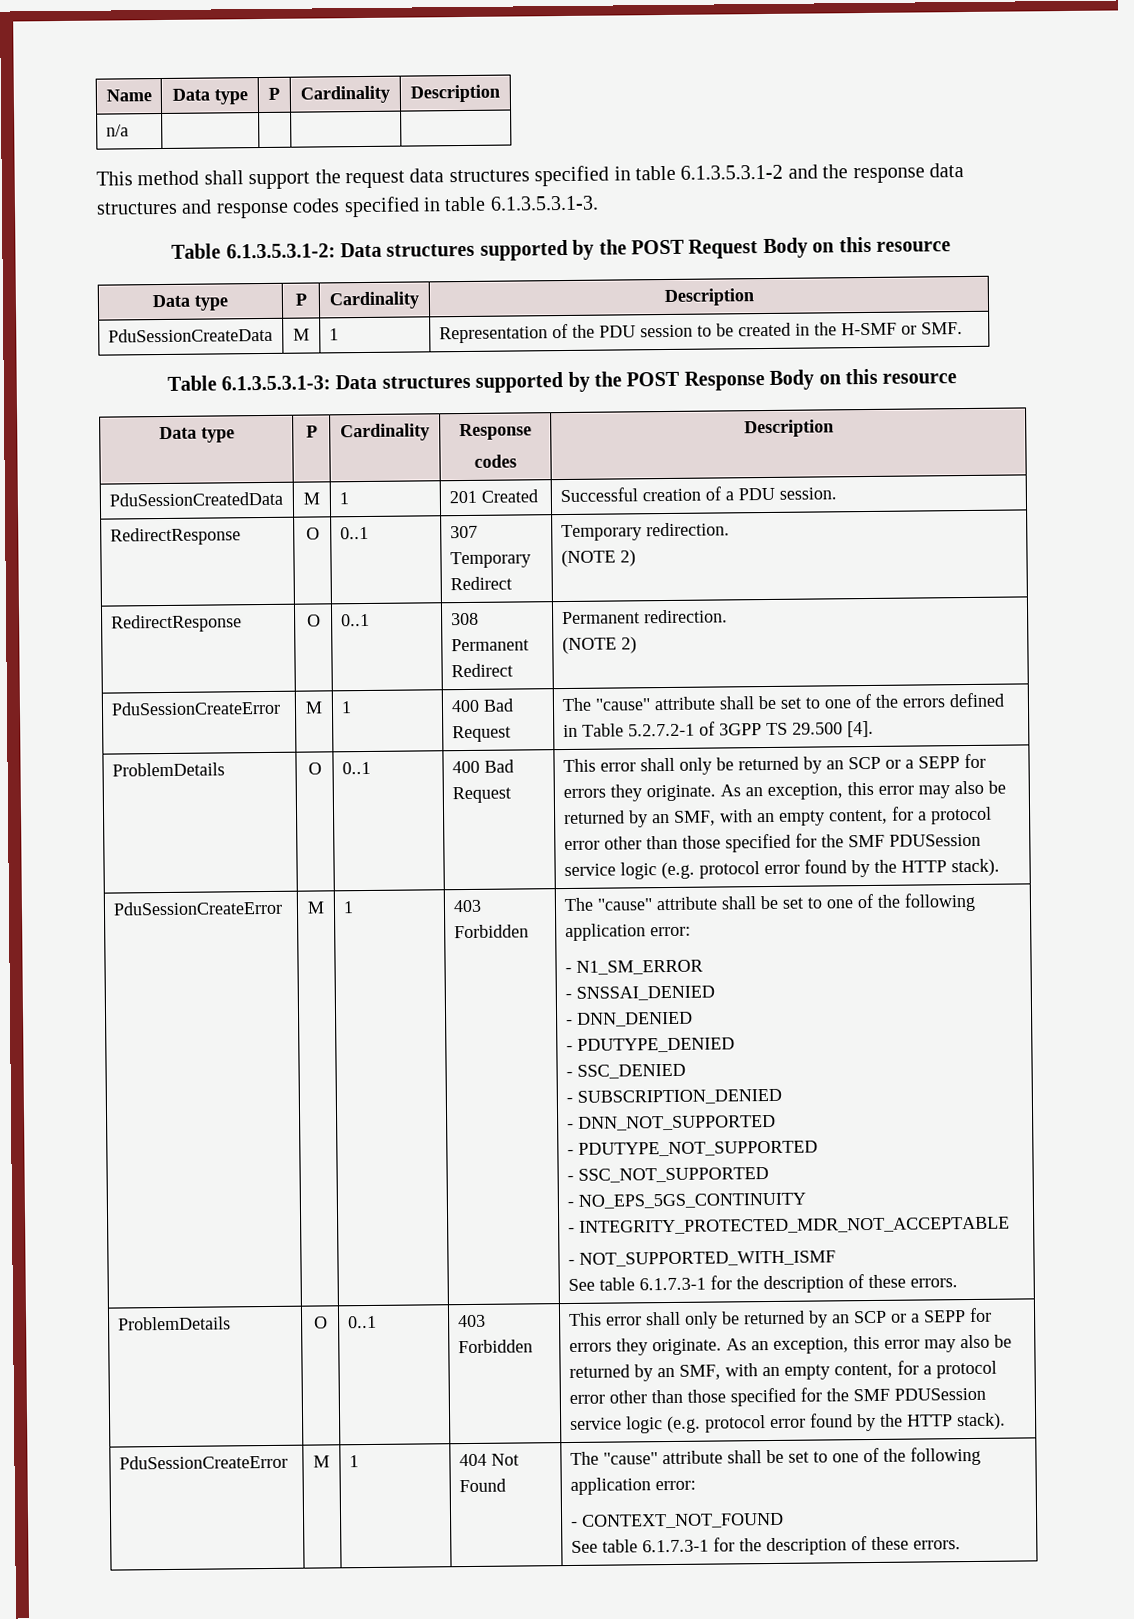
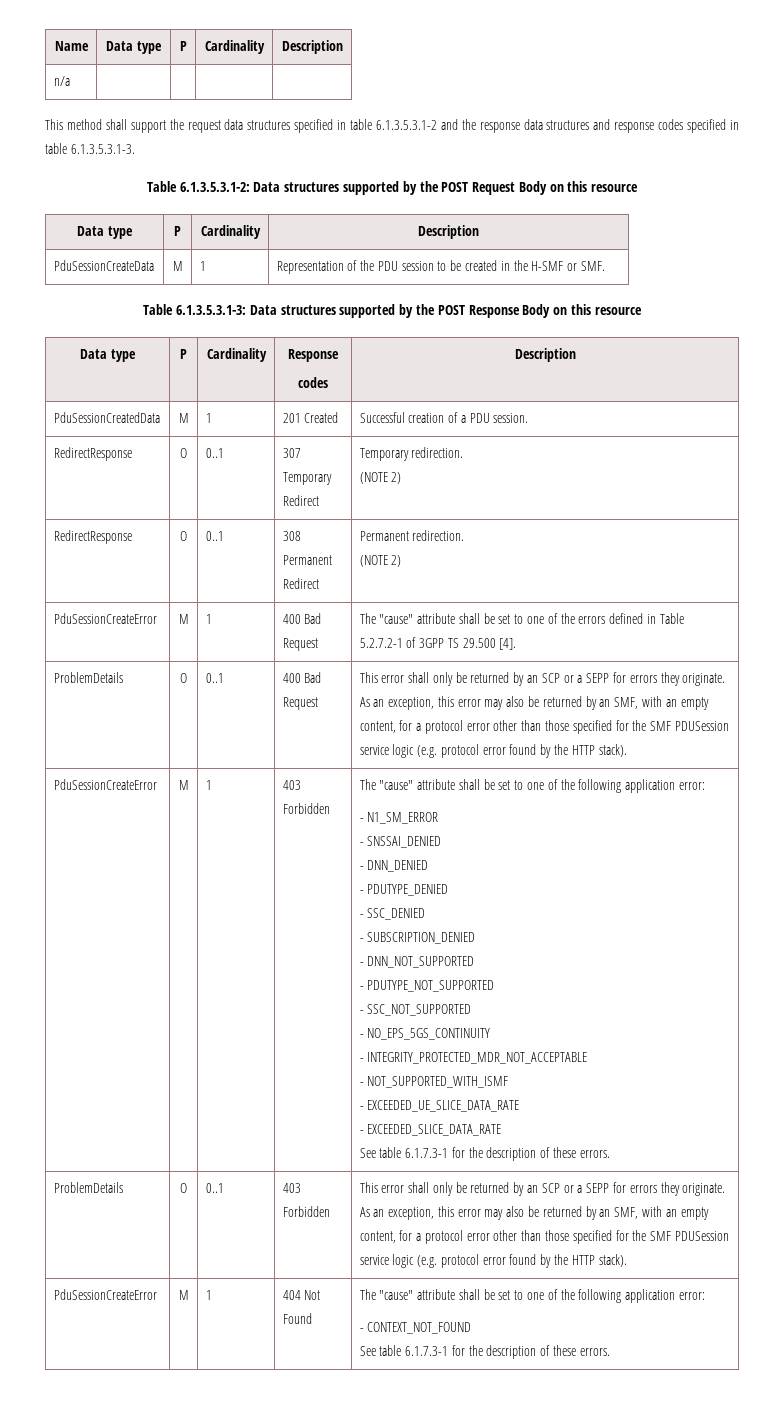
+ - EXCEEDED_UE_SLICE_DATA_RATE
+ - EXCEEDED_SLICE_DATA_RATE

